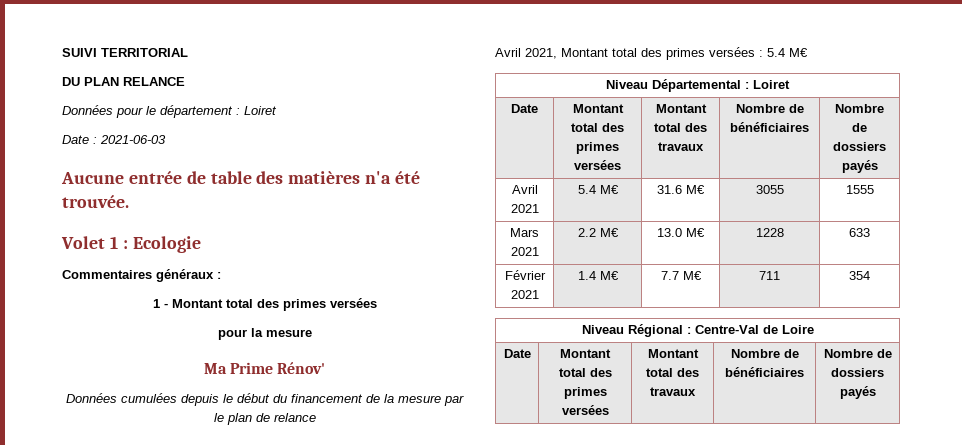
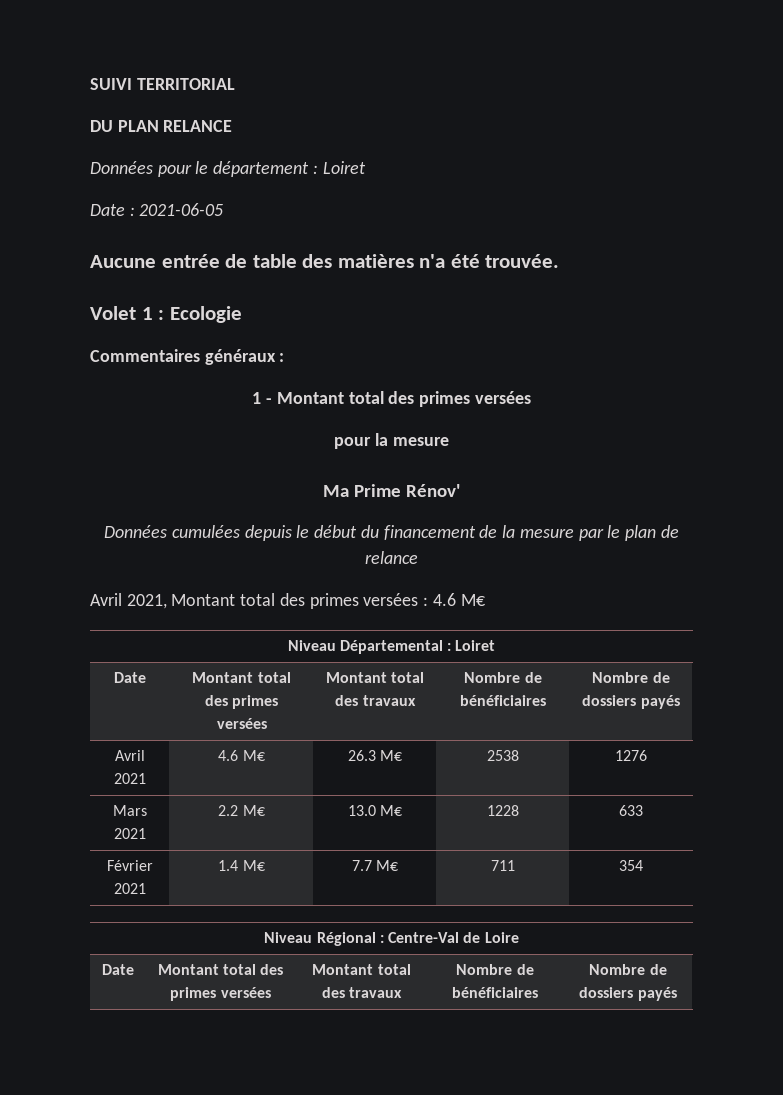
- Date : 2021-06-03
+ Date : 2021-06-05
- Avril 2021, Montant total des primes versées : 5.4 M€
+ Avril 2021, Montant total des primes versées : 4.6 M€
- Avril 2021 | 5.4 M€ | 31.6 M€ | 3055 | 1555
+ Avril 2021 | 4.6 M€ | 26.3 M€ | 2538 | 1276

